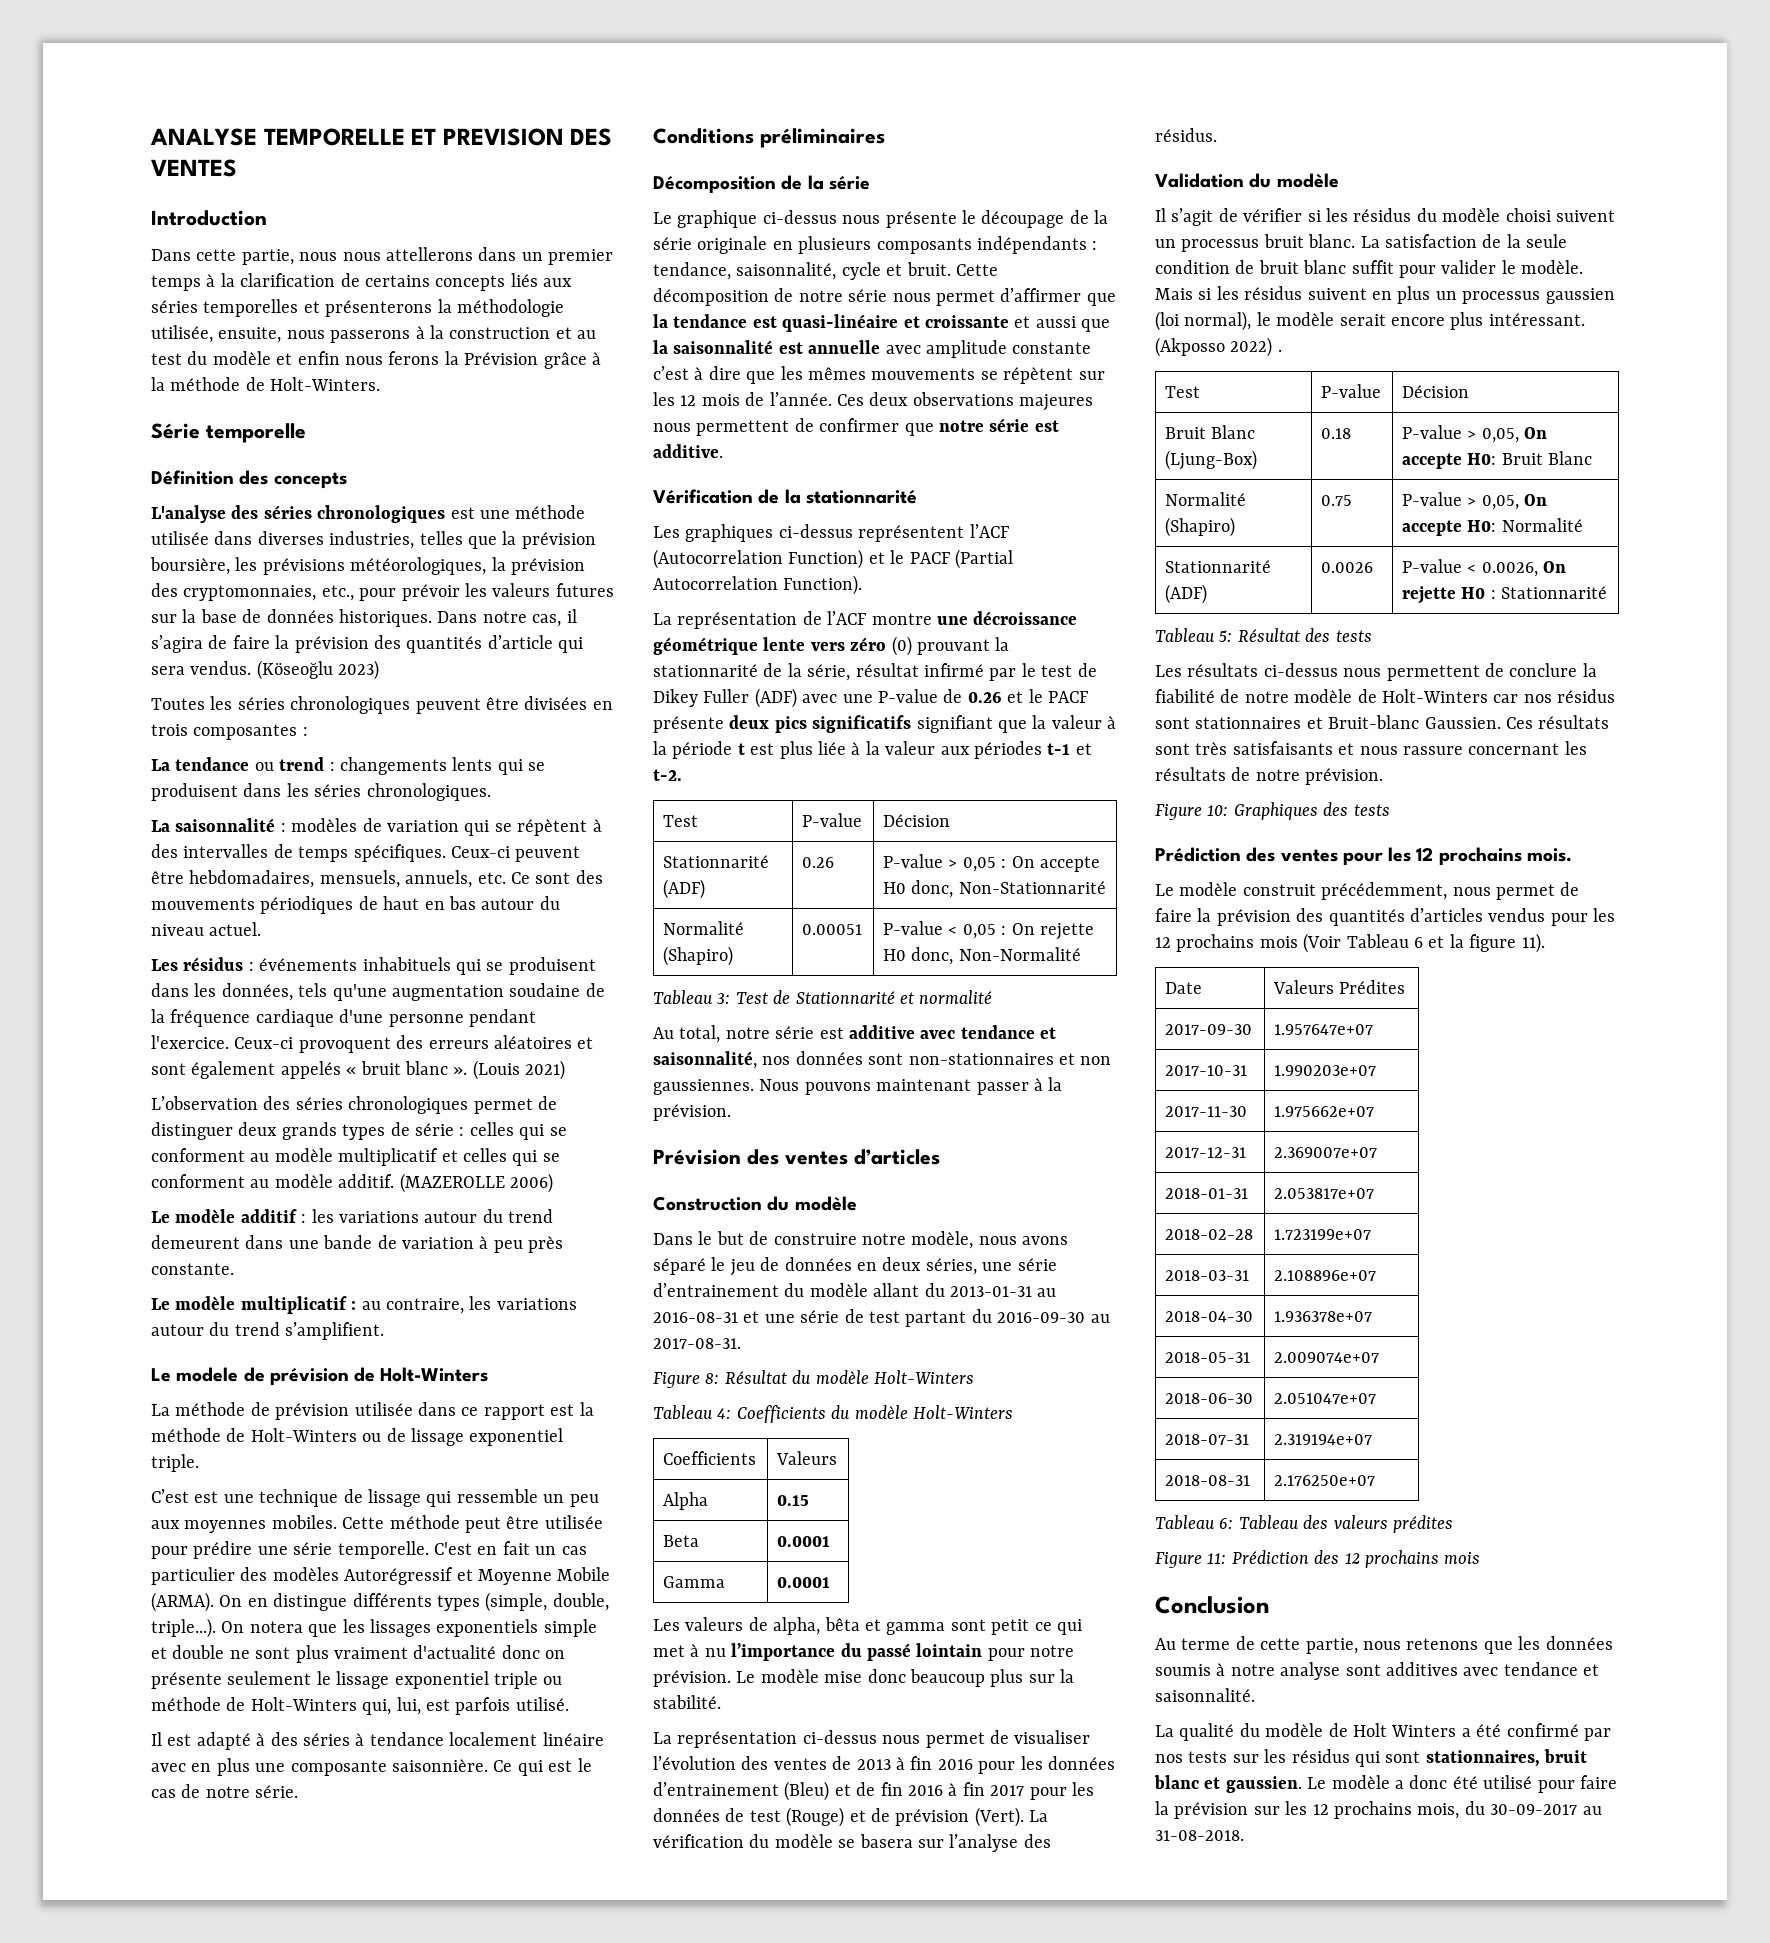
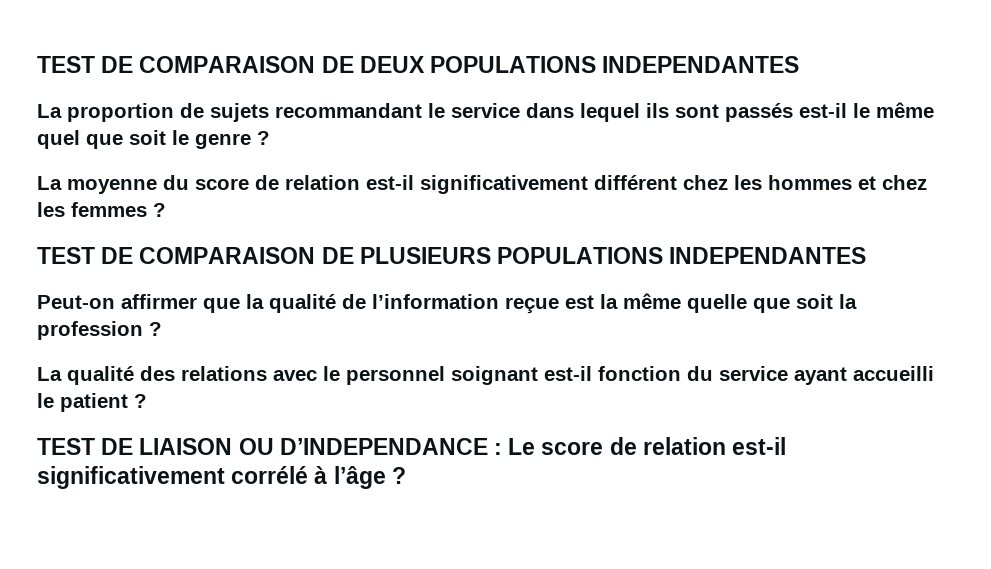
- ANALYSE TEMPORELLE ET PREVISION DES VENTES
- Introduction
- Dans cette partie, nous nous attellerons dans un premier temps à la clarification de certains concepts liés aux séries temporelles et présenterons la méthodologie utilisée, ensuite, nous passerons à la construction et au test du modèle et enfin nous ferons la Prévision grâce à la méthode de Holt-Winters.
- Série temporelle
- Définition des concepts
- L'analyse des séries chronologiques est une méthode utilisée dans diverses industries, telles que la prévision boursière, les prévisions météorologiques, la prévision des cryptomonnaies, etc., pour prévoir les valeurs futures sur la base de données historiques. Dans notre cas, il s’agira de faire la prévision des quantités d’article qui sera vendus. (Köseoğlu 2023)
- Toutes les séries chronologiques peuvent être divisées en trois composantes :
- La tendance ou trend : changements lents qui se produisent dans les séries chronologiques.
- La saisonnalité : modèles de variation qui se répètent à des intervalles de temps spécifiques. Ceux-ci peuvent être hebdomadaires, mensuels, annuels, etc. Ce sont des mouvements périodiques de haut en bas autour du niveau actuel.
- Les résidus : événements inhabituels qui se produisent dans les données, tels qu'une augmentation soudaine de la fréquence cardiaque d'une personne pendant l'exercice. Ceux-ci provoquent des erreurs aléatoires et sont également appelés « bruit blanc ». (Louis 2021)
- L’observation des séries chronologiques permet de distinguer deux grands types de série : celles qui se conforment au modèle multiplicatif et celles qui se conforment au modèle additif. (MAZEROLLE 2006)
- Le modèle additif : les variations autour du trend demeurent dans une bande de variation à peu près constante.
- Le modèle multiplicatif : au contraire, les variations autour du trend s’amplifient.
- Le modele de prévision de Holt-Winters
- La méthode de prévision utilisée dans ce rapport est la méthode de Holt-Winters ou de lissage exponentiel triple.
- C’est est une technique de lissage qui ressemble un peu aux moyennes mobiles. Cette méthode peut être utilisée pour prédire une série temporelle. C'est en fait un cas particulier des modèles Autorégressif et Moyenne Mobile (ARMA). On en distingue différents types (simple, double, triple...). On notera que les lissages exponentiels simple et double ne sont plus vraiment d'actualité donc on présente seulement le lissage exponentiel triple ou méthode de Holt-Winters qui, lui, est parfois utilisé.
- Il est adapté à des séries à tendance localement linéaire avec en plus une composante saisonnière. Ce qui est le cas de notre série.
- Conditions préliminaires
- Décomposition de la série
- Le graphique ci-dessus nous présente le découpage de la série originale en plusieurs composants indépendants : tendance, saisonnalité, cycle et bruit. Cette décomposition de notre série nous permet d’affirmer que la tendance est quasi-linéaire et croissante et aussi que la saisonnalité est annuelle avec amplitude constante c’est à dire que les mêmes mouvements se répètent sur les 12 mois de l’année. Ces deux observations majeures nous permettent de confirmer que notre série est additive.
- Vérification de la stationnarité
- Les graphiques ci-dessus représentent l’ACF (Autocorrelation Function) et le PACF (Partial Autocorrelation Function).
- La représentation de l’ACF montre une décroissance géométrique lente vers zéro (0) prouvant la stationnarité de la série, résultat infirmé par le test de Dikey Fuller (ADF) avec une P-value de 0.26 et le PACF présente deux pics significatifs signifiant que la valeur à la période t est plus liée à la valeur aux périodes t-1 et t-2.
- Test | P-value | Décision
- Stationnarité (ADF) | 0.26 | P-value > 0,05 : On accepte H0 donc, Non-Stationnarité
- Normalité (Shapiro) | 0.00051 | P-value < 0,05 : On rejette H0 donc, Non-Normalité
- Tableau 3: Test de Stationnarité et normalité
- Au total, notre série est additive avec tendance et saisonnalité, nos données sont non-stationnaires et non gaussiennes. Nous pouvons maintenant passer à la prévision.
- Prévision des ventes d’articles
- Construction du modèle
- Dans le but de construire notre modèle, nous avons séparé le jeu de données en deux séries, une série d’entrainement du modèle allant du 2013-01-31 au 2016-08-31 et une série de test partant du 2016-09-30 au 2017-08-31.
- Figure 8: Résultat du modèle Holt-Winters
- Tableau 4: Coefficients du modèle Holt-Winters
- Coefficients | Valeurs
- Alpha | 0.15
- Beta | 0.0001
- Gamma | 0.0001
- Les valeurs de alpha, bêta et gamma sont petit ce qui met à nu l’importance du passé lointain pour notre prévision. Le modèle mise donc beaucoup plus sur la stabilité.
- La représentation ci-dessus nous permet de visualiser l’évolution des ventes de 2013 à fin 2016 pour les données d’entrainement (Bleu) et de fin 2016 à fin 2017 pour les données de test (Rouge) et de prévision (Vert). La vérification du modèle se basera sur l’analyse des résidus.
- Validation du modèle
- Il s’agit de vérifier si les résidus du modèle choisi suivent un processus bruit blanc. La satisfaction de la seule condition de bruit blanc suffit pour valider le modèle. Mais si les résidus suivent en plus un processus gaussien (loi normal), le modèle serait encore plus intéressant. (Akposso 2022) .
- Test | P-value | Décision
- Bruit Blanc (Ljung-Box) | 0.18 | P-value > 0,05, On accepte H0: Bruit Blanc
- Normalité (Shapiro) | 0.75 | P-value > 0,05, On accepte H0: Normalité
- Stationnarité (ADF) | 0.0026 | P-value < 0.0026, On rejette H0 : Stationnarité
- Tableau 5: Résultat des tests
- Les résultats ci-dessus nous permettent de conclure la fiabilité de notre modèle de Holt-Winters car nos résidus sont stationnaires et Bruit-blanc Gaussien. Ces résultats sont très satisfaisants et nous rassure concernant les résultats de notre prévision.
- Figure 10: Graphiques des tests
- Prédiction des ventes pour les 12 prochains mois.
- Le modèle construit précédemment, nous permet de faire la prévision des quantités d’articles vendus pour les 12 prochains mois (Voir Tableau 6 et la figure 11).
- Date | Valeurs Prédites
- 2017-09-30 | 1.957647e+07
- 2017-10-31 | 1.990203e+07
- 2017-11-30 | 1.975662e+07
- 2017-12-31 | 2.369007e+07
- 2018-01-31 | 2.053817e+07
- 2018-02-28 | 1.723199e+07
- 2018-03-31 | 2.108896e+07
- 2018-04-30 | 1.936378e+07
- 2018-05-31 | 2.009074e+07
- 2018-06-30 | 2.051047e+07
- 2018-07-31 | 2.319194e+07
- 2018-08-31 | 2.176250e+07
- Tableau 6: Tableau des valeurs prédites
- Figure 11: Prédiction des 12 prochains mois
- Conclusion
- Au terme de cette partie, nous retenons que les données soumis à notre analyse sont additives avec tendance et saisonnalité.
- La qualité du modèle de Holt Winters a été confirmé par nos tests sur les résidus qui sont stationnaires, bruit blanc et gaussien. Le modèle a donc été utilisé pour faire la prévision sur les 12 prochains mois, du 30-09-2017 au 31-08-2018.
+ TEST DE COMPARAISON DE DEUX POPULATIONS INDEPENDANTES
+ La proportion de sujets recommandant le service dans lequel ils sont passés est-il le même quel que soit le genre ?
+ La moyenne du score de relation est-il significativement différent chez les hommes et chez les femmes ?
+ TEST DE COMPARAISON DE PLUSIEURS POPULATIONS INDEPENDANTES
+ Peut-on affirmer que la qualité de l’information reçue est la même quelle que soit la profession ?
+ La qualité des relations avec le personnel soignant est-il fonction du service ayant accueilli le patient ?
+ TEST DE LIAISON OU D’INDEPENDANCE : Le score de relation est-il significativement corrélé à l’âge ?

